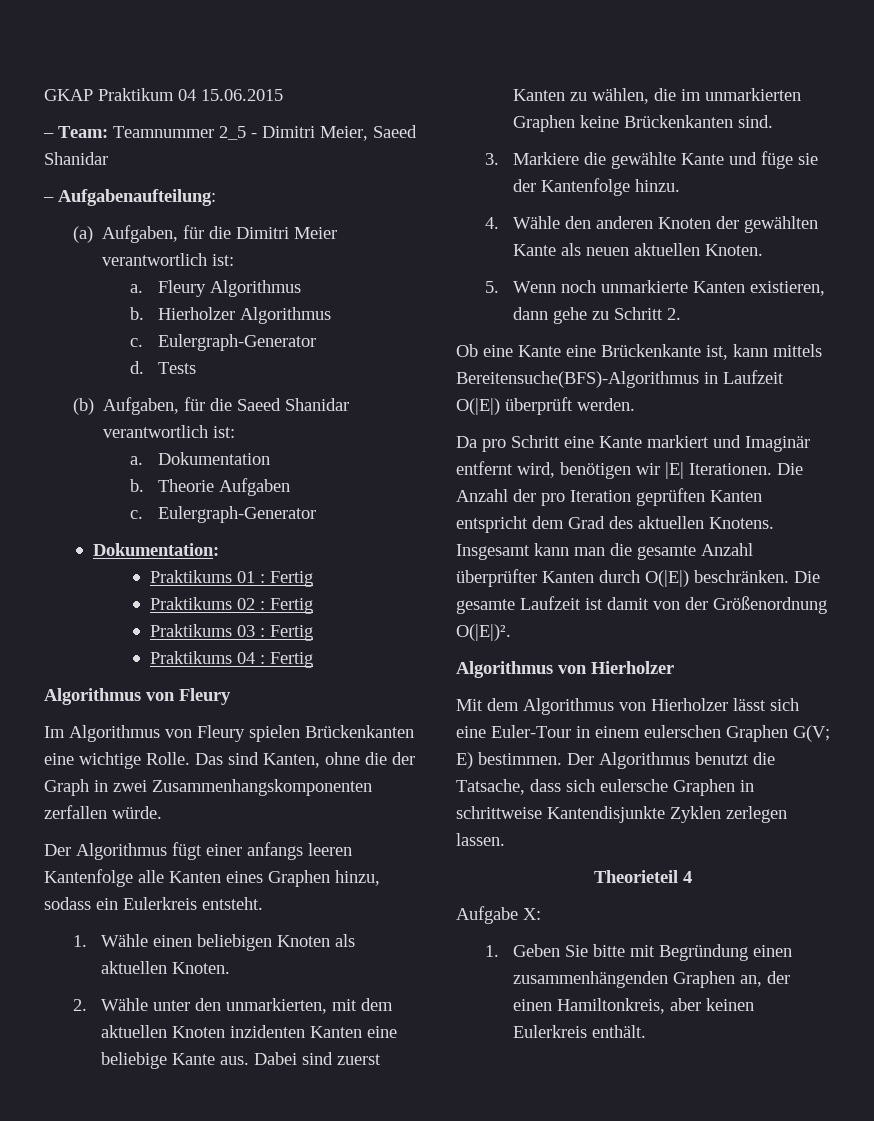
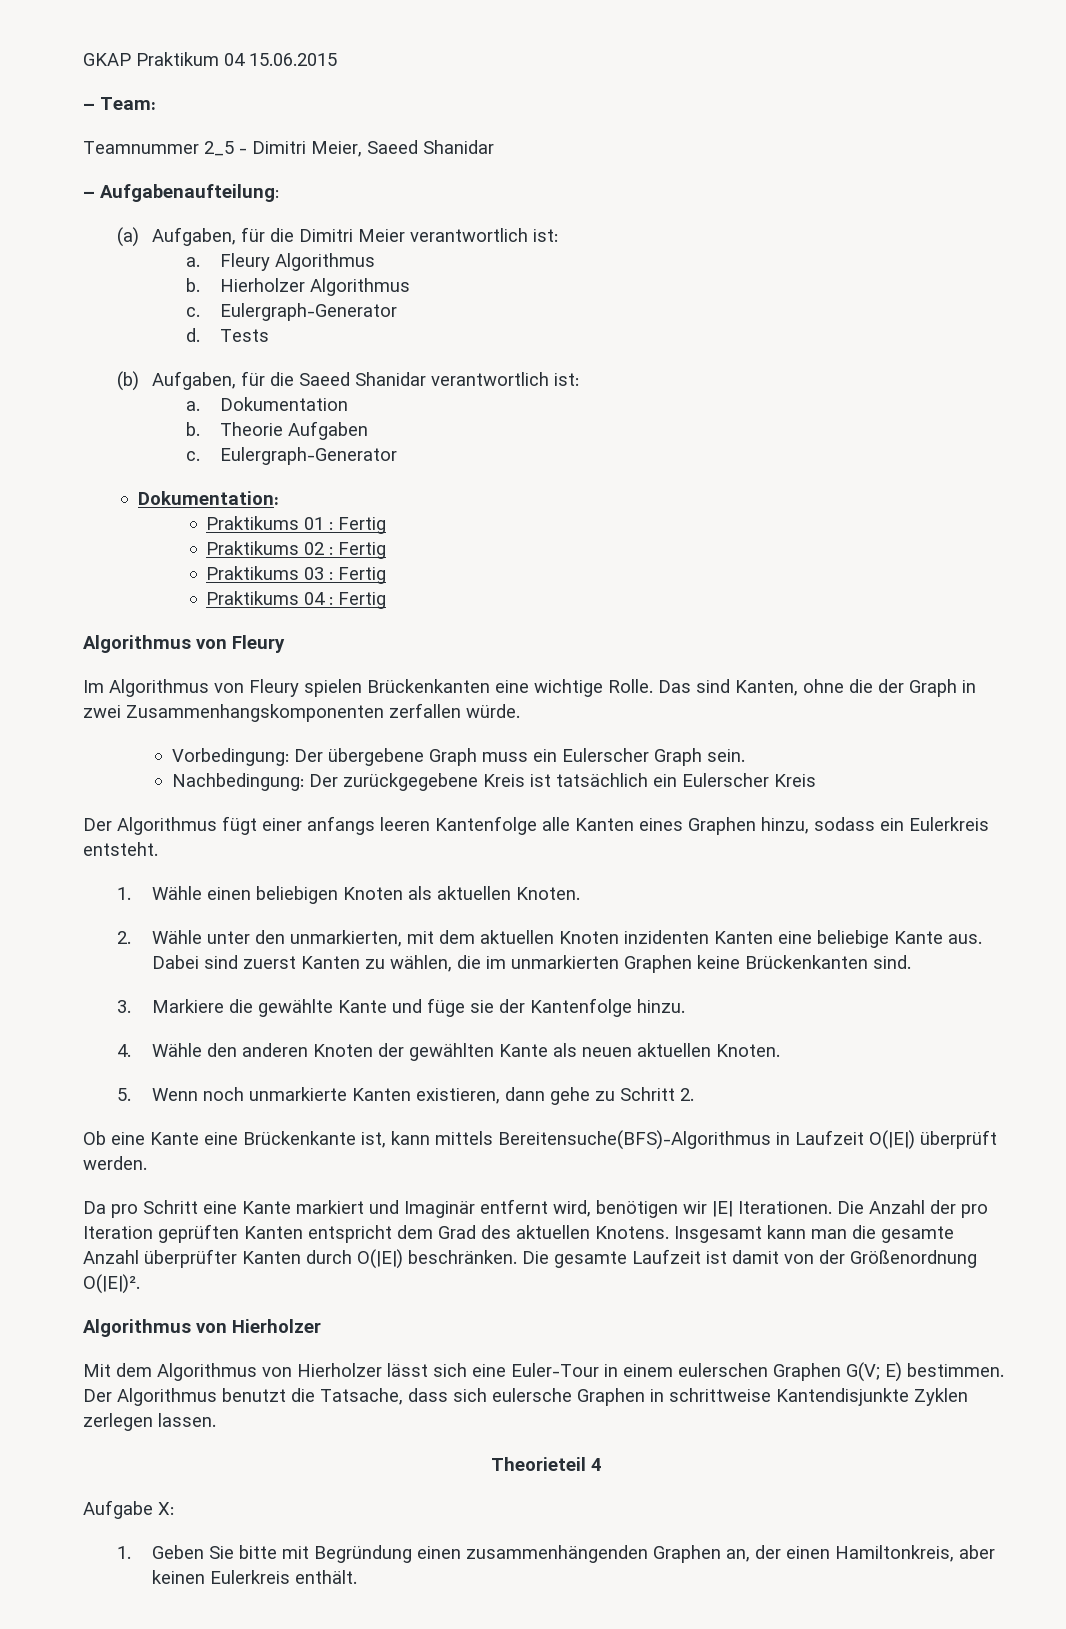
- – Team: Teamnummer 2_5 - Dimitri Meier, Saeed Shanidar
+ – Team:
+ Teamnummer 2_5 - Dimitri Meier, Saeed Shanidar
+ Vorbedingung: Der übergebene Graph muss ein Eulerscher Graph sein.
+ Nachbedingung: Der zurückgegebene Kreis ist tatsächlich ein Eulerscher Kreis

